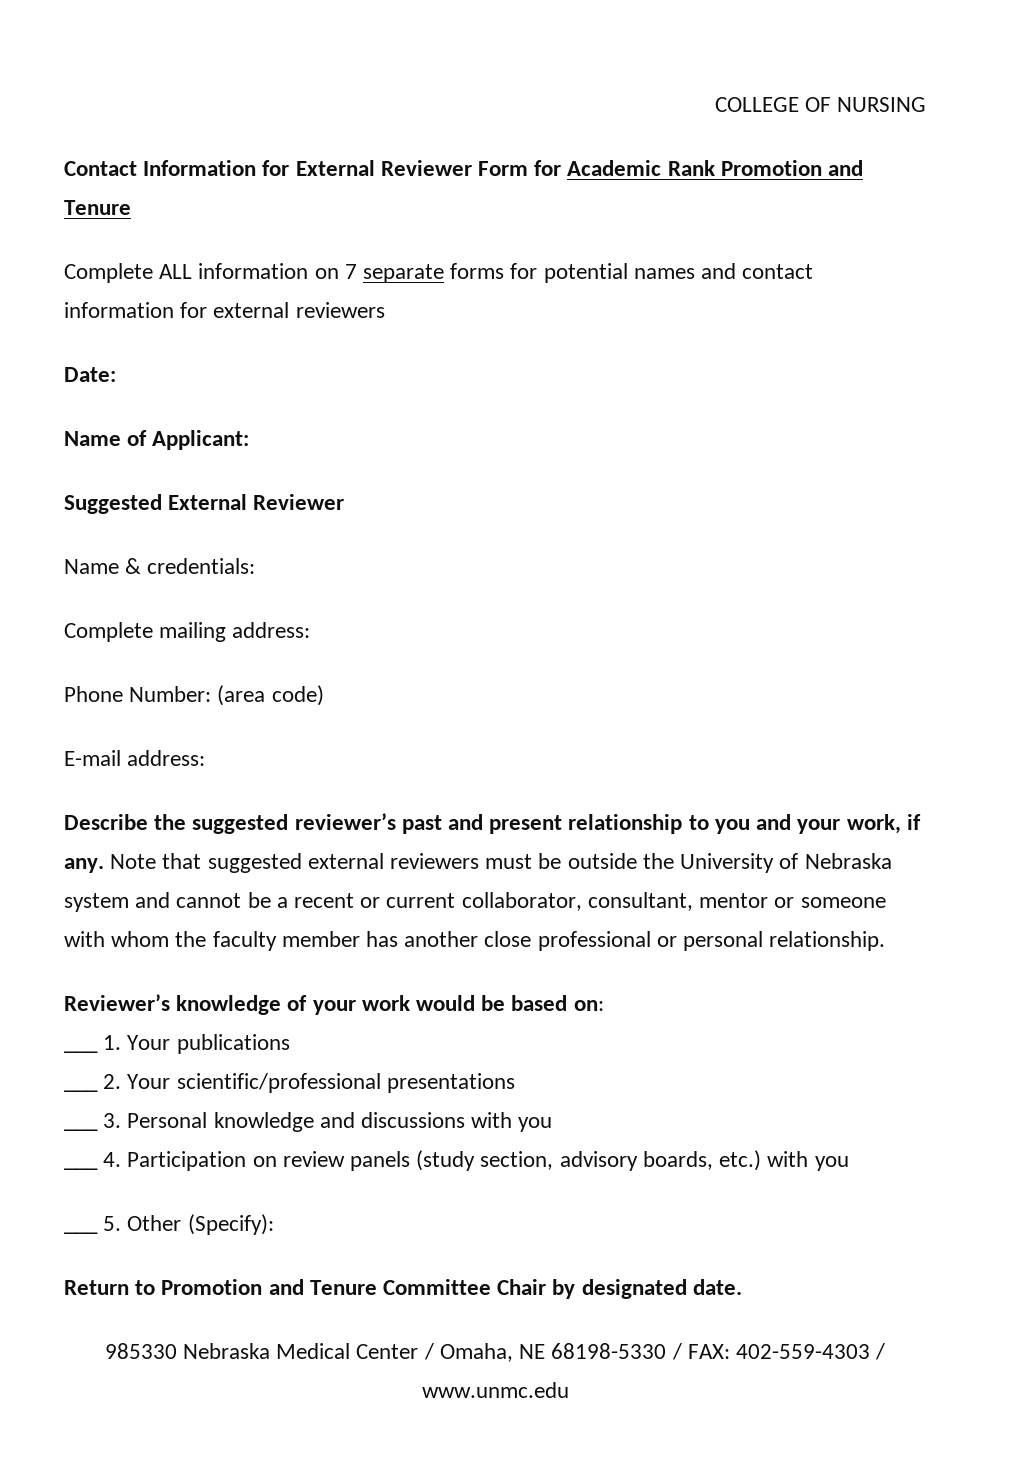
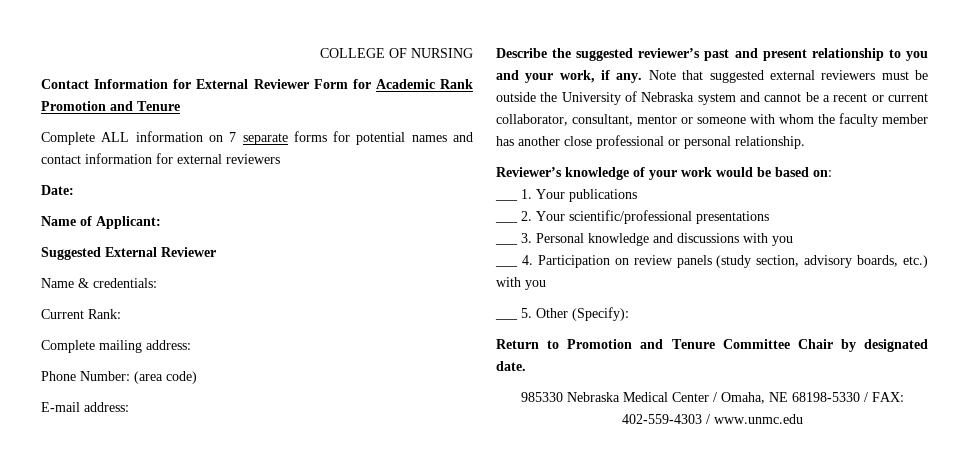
+ Current Rank:

